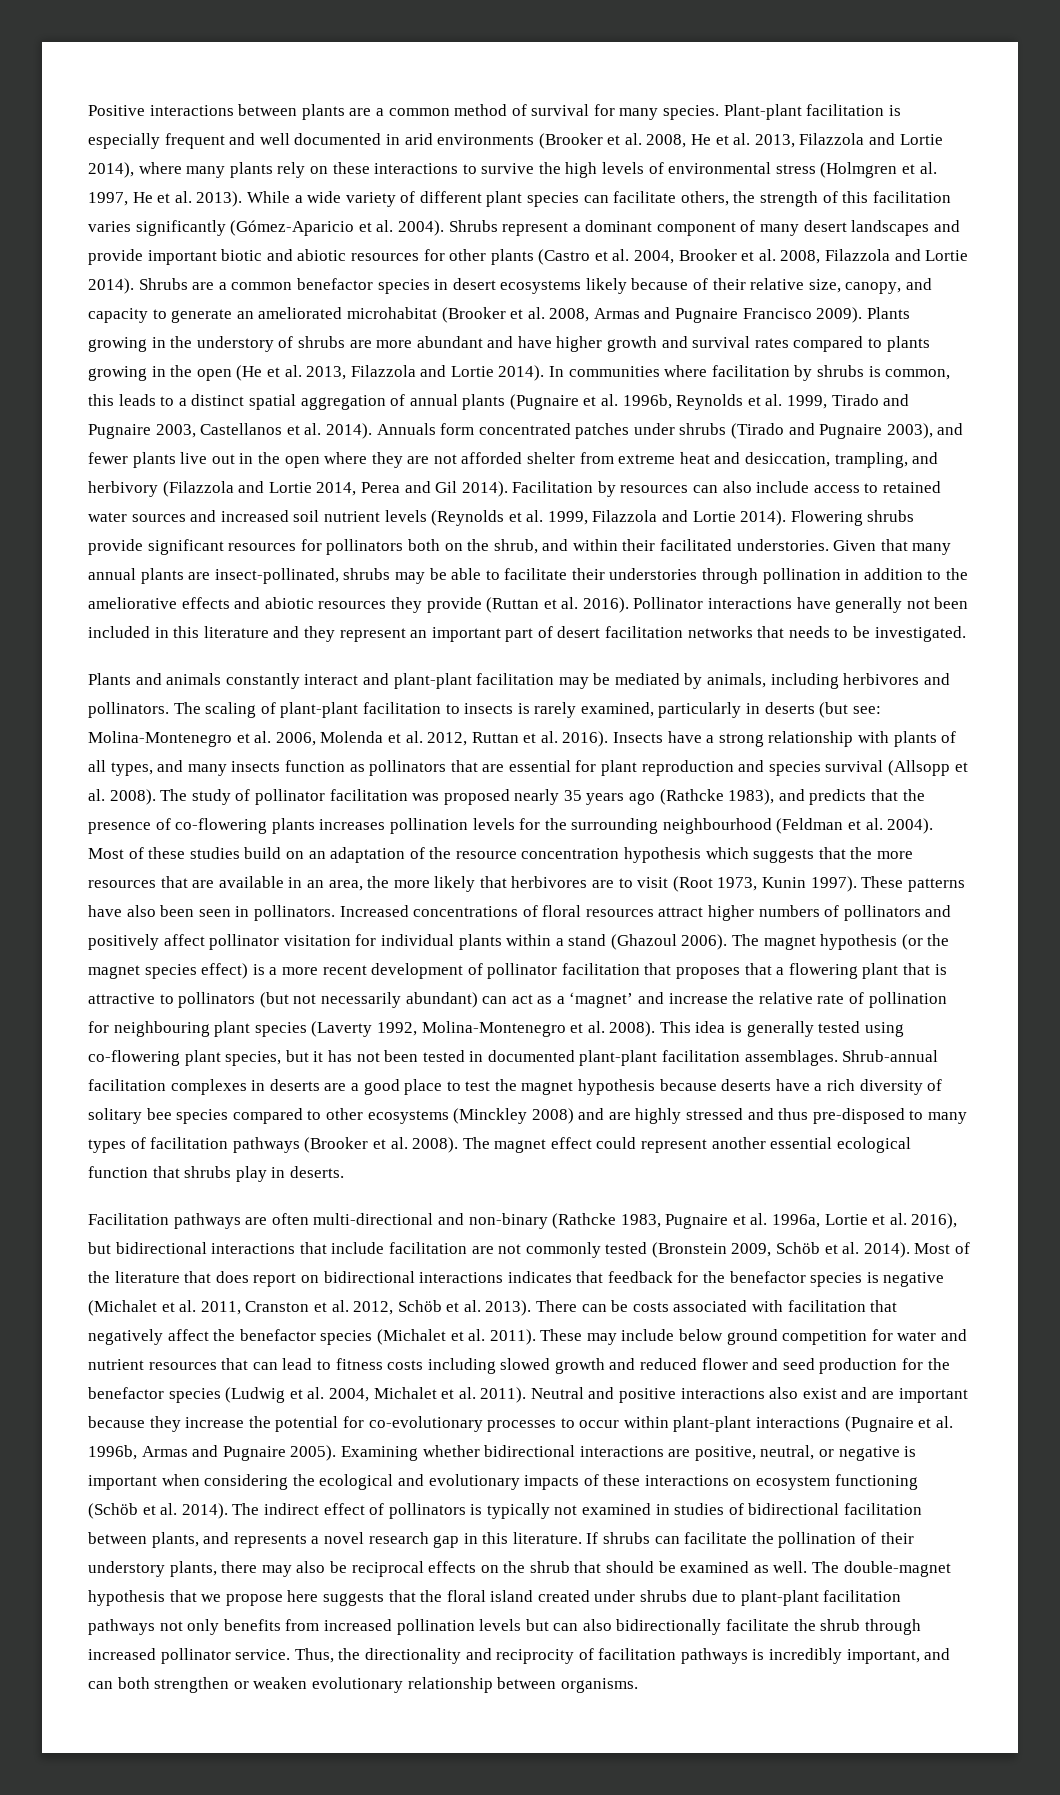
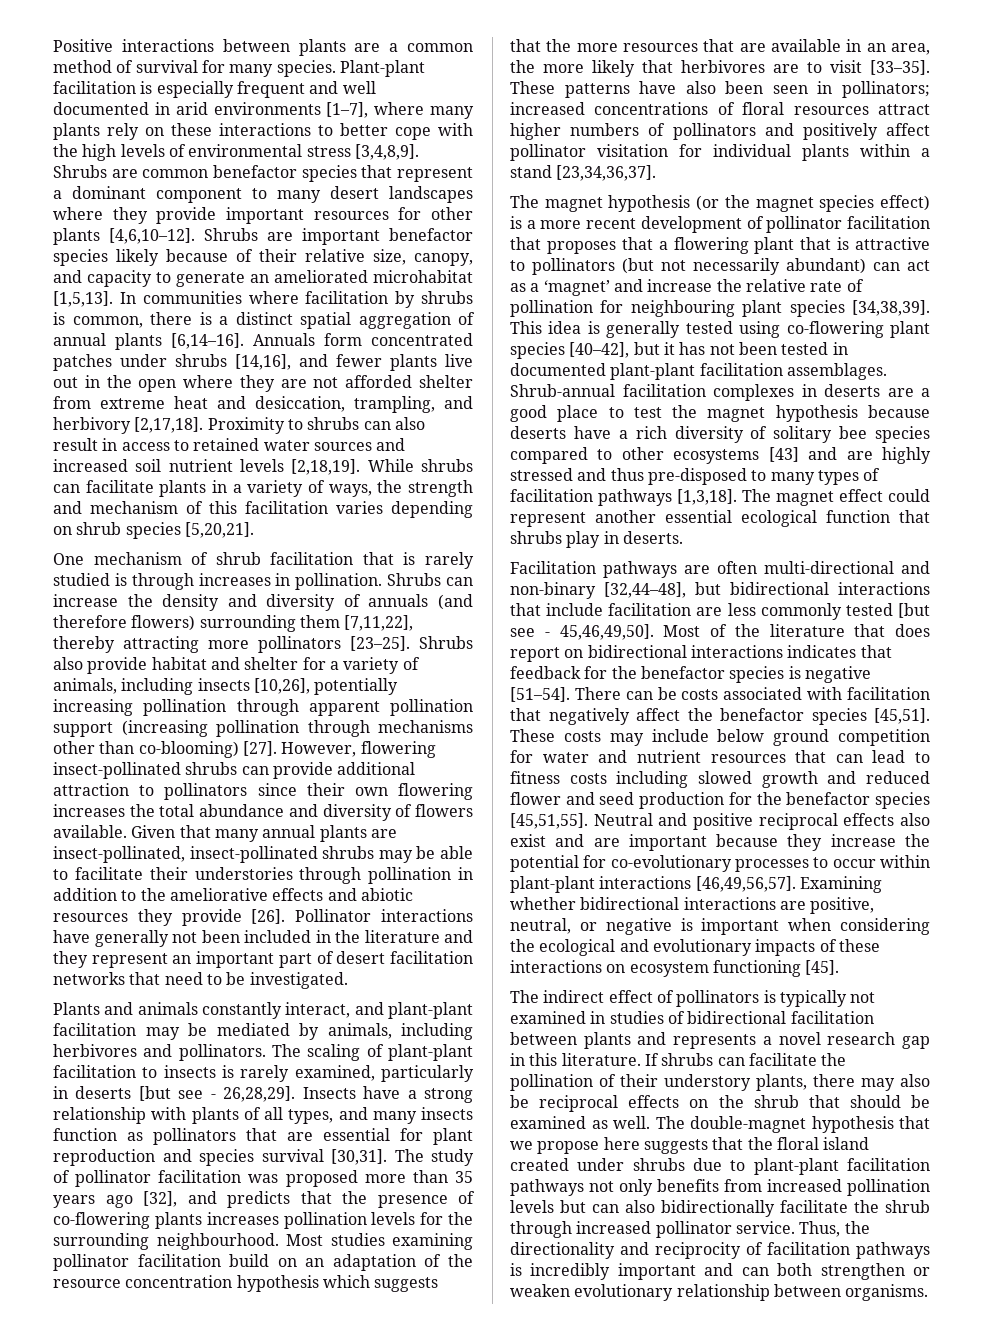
- Plant-plant facilitation is especially frequent and well documented in arid environments (Brooker et al. 2008, He et al. 2013, Filazzola and Lortie 2014), where many plants rely on these interactions to survive the high levels of environmental stress (Holmgren et al. 1997, He et al. 2013). While a wide variety of different plant species can facilitate others, the strength of this facilitation varies significantly (Gómez-Aparicio et al. 2004). Shrubs represent a dominant component of many desert landscapes and provide important biotic and abiotic resources for other plants (Castro et al. 2004, Brooker et al. 2008, Filazzola and Lortie 2014). Shrubs are a common benefactor species in desert ecosystems likely because of their relative size, canopy, and capacity to generate an ameliorated microhabitat (Brooker et al. 2008, Armas and Pugnaire Francisco 2009). Plants growing in the understory of shrubs are more abundant and have higher growth and survival rates compared to plants growing in the open (He et al. 2013, Filazzola and Lortie 2014).
+ Plant-plant facilitation is especially frequent and well documented in arid environments [1–7], where many plants rely on these interactions to better cope with the high levels of environmental stress [3,4,8,9]. Shrubs are common benefactor species that represent a dominant component to many desert landscapes where they provide important resources for other plants [4,6,10–12]. Shrubs are important benefactor species likely because of their relative size, canopy, and capacity to generate an ameliorated microhabitat [1,5,13].
- In communities where facilitation by shrubs is common, this leads to a distinct spatial aggregation of annual plants (Pugnaire et al. 1996b, Reynolds et al. 1999, Tirado and Pugnaire 2003, Castellanos et al. 2014).
+ In communities where facilitation by shrubs is common, there is a distinct spatial aggregation of annual plants [6,14–16].
- Annuals form concentrated patches under shrubs (Tirado and Pugnaire 2003), and fewer plants live out in the open where they are not afforded shelter from extreme heat and desiccation, trampling, and herbivory (Filazzola and Lortie 2014, Perea and Gil 2014). Facilitation by resources can also include access to retained water sources and increased soil nutrient levels (Reynolds et al. 1999, Filazzola and Lortie 2014). Flowering shrubs provide significant resources for pollinators both on the shrub, and within their facilitated understories.
+ Annuals form concentrated patches under shrubs [14,16], and fewer plants live out in the open where they are not afforded shelter from extreme heat and desiccation, trampling, and herbivory [2,17,18]. Proximity to shrubs can also result in access to retained water sources and increased soil nutrient levels [2,18,19]. While shrubs can facilitate plants in a variety of ways, the strength and mechanism of this facilitation varies depending on shrub species [5,20,21].
+ One mechanism of shrub facilitation that is rarely studied is through increases in pollination. Shrubs can increase the density and diversity of annuals (and therefore flowers) surrounding them [7,11,22], thereby attracting more pollinators [23–25]. Shrubs also provide habitat and shelter for a variety of animals, including insects [10,26], potentially increasing pollination through apparent pollination support (increasing pollination through mechanisms other than co-blooming) [27]. However, flowering insect-pollinated shrubs can provide additional attraction to pollinators since their own flowering increases the total abundance and diversity of flowers available.
- Given that many annual plants are insect-pollinated, shrubs may be able to facilitate their understories through pollination in addition to the ameliorative effects and abiotic resources they provide (Ruttan et al. 2016).
+ Given that many annual plants are insect-pollinated, insect-pollinated shrubs may be able to facilitate their understories through pollination in addition to the ameliorative effects and abiotic resources they provide [26].
- Pollinator interactions have generally not been included in this literature and they represent an important part of desert facilitation networks that needs to be investigated.
+ Pollinator interactions have generally not been included in the literature and they represent an important part of desert facilitation networks that need to be investigated.
- Plants and animals constantly interact and plant-plant facilitation may be mediated by animals, including herbivores and pollinators.
+ Plants and animals constantly interact, and plant-plant facilitation may be mediated by animals, including herbivores and pollinators.
- The scaling of plant-plant facilitation to insects is rarely examined, particularly in deserts (but see: Molina-Montenegro et al. 2006, Molenda et al. 2012, Ruttan et al. 2016).
+ The scaling of plant-plant facilitation to insects is rarely examined, particularly in deserts [but see - 26,28,29].
- Insects have a strong relationship with plants of all types, and many insects function as pollinators that are essential for plant reproduction and species survival (Allsopp et al. 2008).
+ Insects have a strong relationship with plants of all types, and many insects function as pollinators that are essential for plant reproduction and species survival [30,31].
- The study of pollinator facilitation was proposed nearly 35 years ago (Rathcke 1983), and predicts that the presence of co-flowering plants increases pollination levels for the surrounding neighbourhood (Feldman et al. 2004). Most of these studies build on an adaptation of the resource concentration hypothesis which suggests that the more resources that are available in an area, the more likely that herbivores are to visit (Root 1973, Kunin 1997).
+ The study of pollinator facilitation was proposed more than 35 years ago [32], and predicts that the presence of co-flowering plants increases pollination levels for the surrounding neighbourhood. Most studies examining pollinator facilitation build on an adaptation of the resource concentration hypothesis which suggests that the more resources that are available in an area, the more likely that herbivores are to visit [33–35].
- These patterns have also been seen in pollinators. Increased concentrations of floral resources attract higher numbers of pollinators and positively affect pollinator visitation for individual plants within a stand (Ghazoul 2006). The magnet hypothesis (or the magnet species effect) is a more recent development of pollinator facilitation that proposes that a flowering plant that is attractive to pollinators (but not necessarily abundant) can act as a ‘magnet’ and increase the relative rate of pollination for neighbouring plant species (Laverty 1992, Molina-Montenegro et al. 2008).
+ These patterns have also been seen in pollinators; increased concentrations of floral resources attract higher numbers of pollinators and positively affect pollinator visitation for individual plants within a stand [23,34,36,37].
+ The magnet hypothesis (or the magnet species effect) is a more recent development of pollinator facilitation that proposes that a flowering plant that is attractive to pollinators (but not necessarily abundant) can act as a ‘magnet’ and increase the relative rate of pollination for neighbouring plant species [34,38,39].
- This idea is generally tested using co-flowering plant species, but it has not been tested in documented plant-plant facilitation assemblages.
+ This idea is generally tested using co-flowering plant species [40–42], but it has not been tested in documented plant-plant facilitation assemblages.
- Shrub-annual facilitation complexes in deserts are a good place to test the magnet hypothesis because deserts have a rich diversity of solitary bee species compared to other ecosystems (Minckley 2008) and are highly stressed and thus pre-disposed to many types of facilitation pathways (Brooker et al. 2008).
+ Shrub-annual facilitation complexes in deserts are a good place to test the magnet hypothesis because deserts have a rich diversity of solitary bee species compared to other ecosystems [43] and are highly stressed and thus pre-disposed to many types of facilitation pathways [1,3,18].
- Facilitation pathways are often multi-directional and non-binary (Rathcke 1983, Pugnaire et al. 1996a, Lortie et al. 2016), but bidirectional interactions that include facilitation are not commonly tested (Bronstein 2009, Schöb et al. 2014).
+ Facilitation pathways are often multi-directional and non-binary [32,44–48], but bidirectional interactions that include facilitation are less commonly tested [but see - 45,46,49,50].
- Most of the literature that does report on bidirectional interactions indicates that feedback for the benefactor species is negative (Michalet et al. 2011, Cranston et al. 2012, Schöb et al. 2013).
+ Most of the literature that does report on bidirectional interactions indicates that feedback for the benefactor species is negative [51–54].
- There can be costs associated with facilitation that negatively affect the benefactor species (Michalet et al. 2011). These may include below ground competition for water and nutrient resources that can lead to fitness costs including slowed growth and reduced flower and seed production for the benefactor species (Ludwig et al. 2004, Michalet et al. 2011).
+ There can be costs associated with facilitation that negatively affect the benefactor species [45,51]. These costs may include below ground competition for water and nutrient resources that can lead to fitness costs including slowed growth and reduced flower and seed production for the benefactor species [45,51,55].
- Neutral and positive interactions also exist and are important because they increase the potential for co-evolutionary processes to occur within plant-plant interactions (Pugnaire et al. 1996b, Armas and Pugnaire 2005).
+ Neutral and positive reciprocal effects also exist and are important because they increase the potential for co-evolutionary processes to occur within plant-plant interactions [46,49,56,57].
- Examining whether bidirectional interactions are positive, neutral, or negative is important when considering the ecological and evolutionary impacts of these interactions on ecosystem functioning (Schöb et al. 2014). The indirect effect of pollinators is typically not examined in studies of bidirectional facilitation between plants, and represents a novel research gap in this literature.
+ Examining whether bidirectional interactions are positive, neutral, or negative is important when considering the ecological and evolutionary impacts of these interactions on ecosystem functioning [45].
+ The indirect effect of pollinators is typically not examined in studies of bidirectional facilitation between plants and represents a novel research gap in this literature.
- Thus, the directionality and reciprocity of facilitation pathways is incredibly important, and can both strengthen or weaken evolutionary relationship between organisms.
+ Thus, the directionality and reciprocity of facilitation pathways is incredibly important and can both strengthen or weaken evolutionary relationship between organisms.

